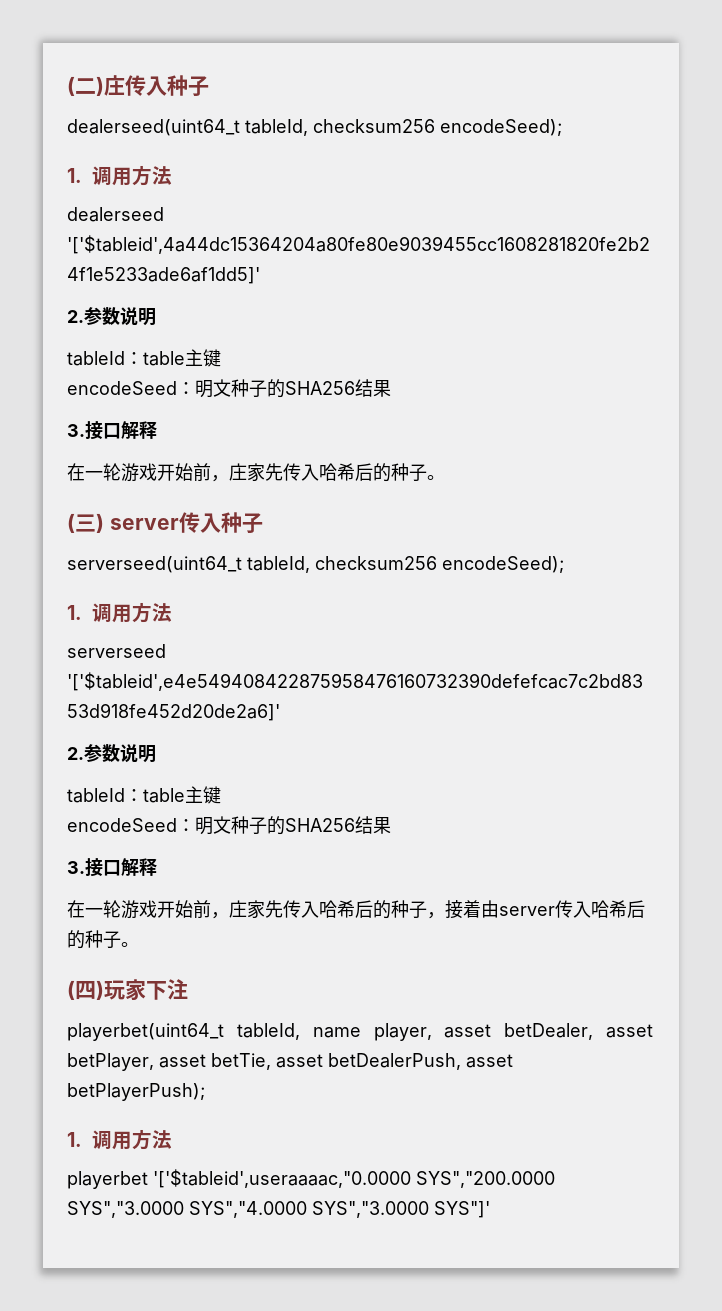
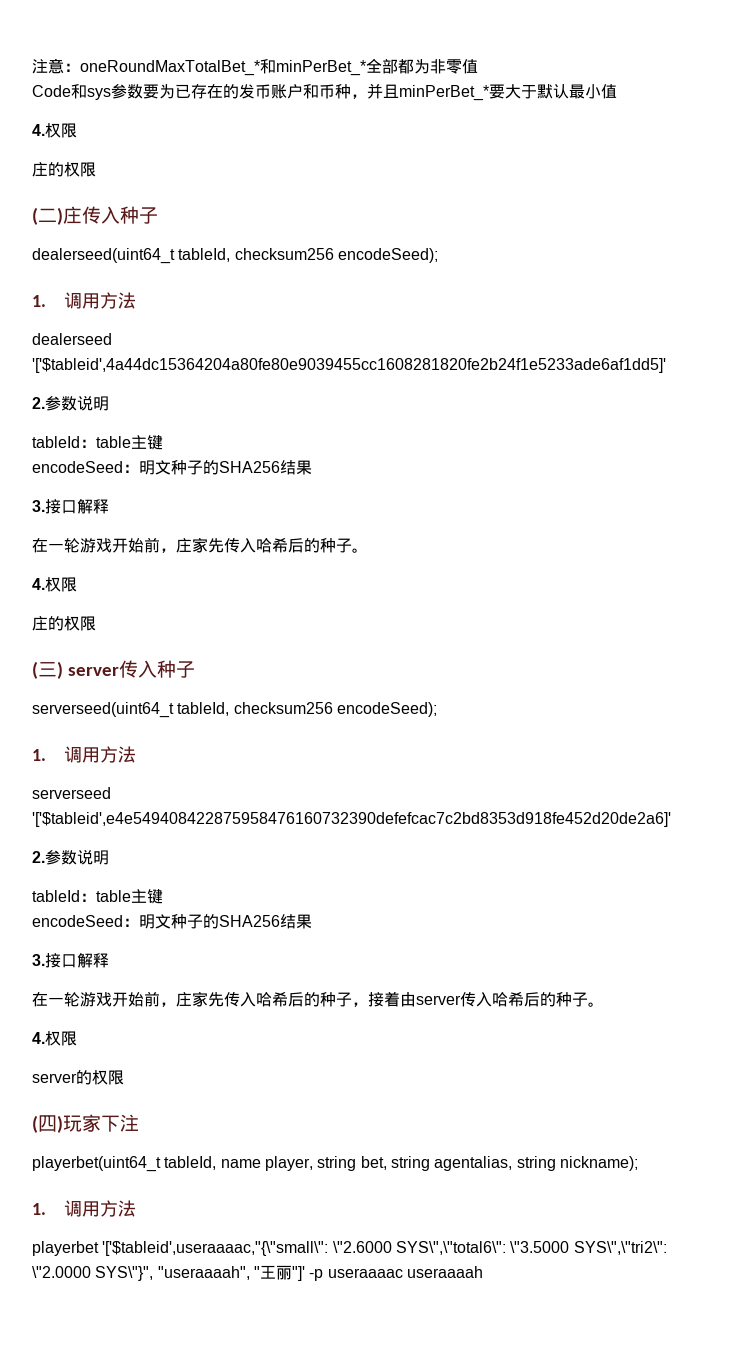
+ 注意：oneRoundMaxTotalBet_*和minPerBet_*全部都为非零值
+ Code和sys参数要为已存在的发币账户和币种，并且minPerBet_*要大于默认最小值
+ 4.权限
+ 庄的权限
  在一轮游戏开始前，庄家先传入哈希后的种子。
+ 4.权限
+ 庄的权限
  在一轮游戏开始前，庄家先传入哈希后的种子，接着由server传入哈希后的种子。
+ 4.权限
+ server的权限
- playerbet(uint64_t tableId, name player, asset betDealer, asset betPlayer, asset betTie, asset betDealerPush, asset betPlayerPush);
+ playerbet(uint64_t tableId, name player, string bet, string agentalias, string nickname);
  1.调用方法
- playerbet '['$tableid',useraaaac,"0.0000 SYS","200.0000 SYS","3.0000 SYS","4.0000 SYS","3.0000 SYS"]'
+ playerbet '['$tableid',useraaaac,"{\"small\": \"2.6000 SYS\",\"total6\": \"3.5000 SYS\",\"tri2\": \"2.0000 SYS\"}", "useraaaah", "王丽"]' -p useraaaac useraaaah

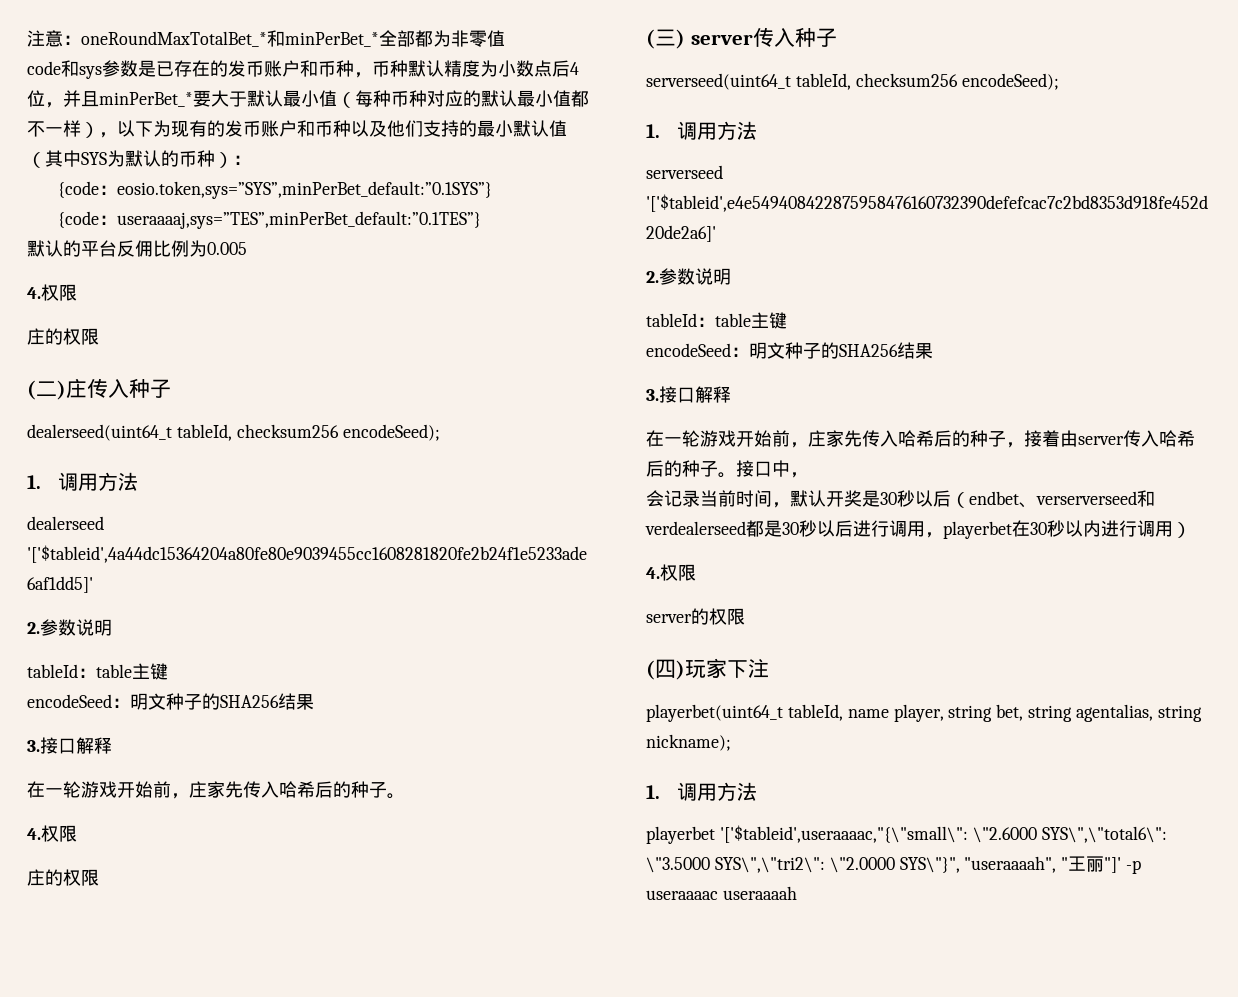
- Code和sys参数要为已存在的发币账户和币种，并且minPerBet_*要大于默认最小值
+ code和sys参数是已存在的发币账户和币种，币种默认精度为小数点后4位，并且minPerBet_*要大于默认最小值（每种币种对应的默认最小值都不一样），以下为现有的发币账户和币种以及他们支持的最小默认值（其中SYS为默认的币种）：
+ {code：eosio.token,sys=”SYS”,minPerBet_default:”0.1SYS”}
+ {code：useraaaaj,sys=”TES”,minPerBet_default:”0.1TES”}
+ 默认的平台反佣比例为0.005
+ 接口中，
+ 会记录当前时间，默认开奖是30秒以后（endbet、verserverseed和verdealerseed都是30秒以后进行调用，playerbet在30秒以内进行调用）

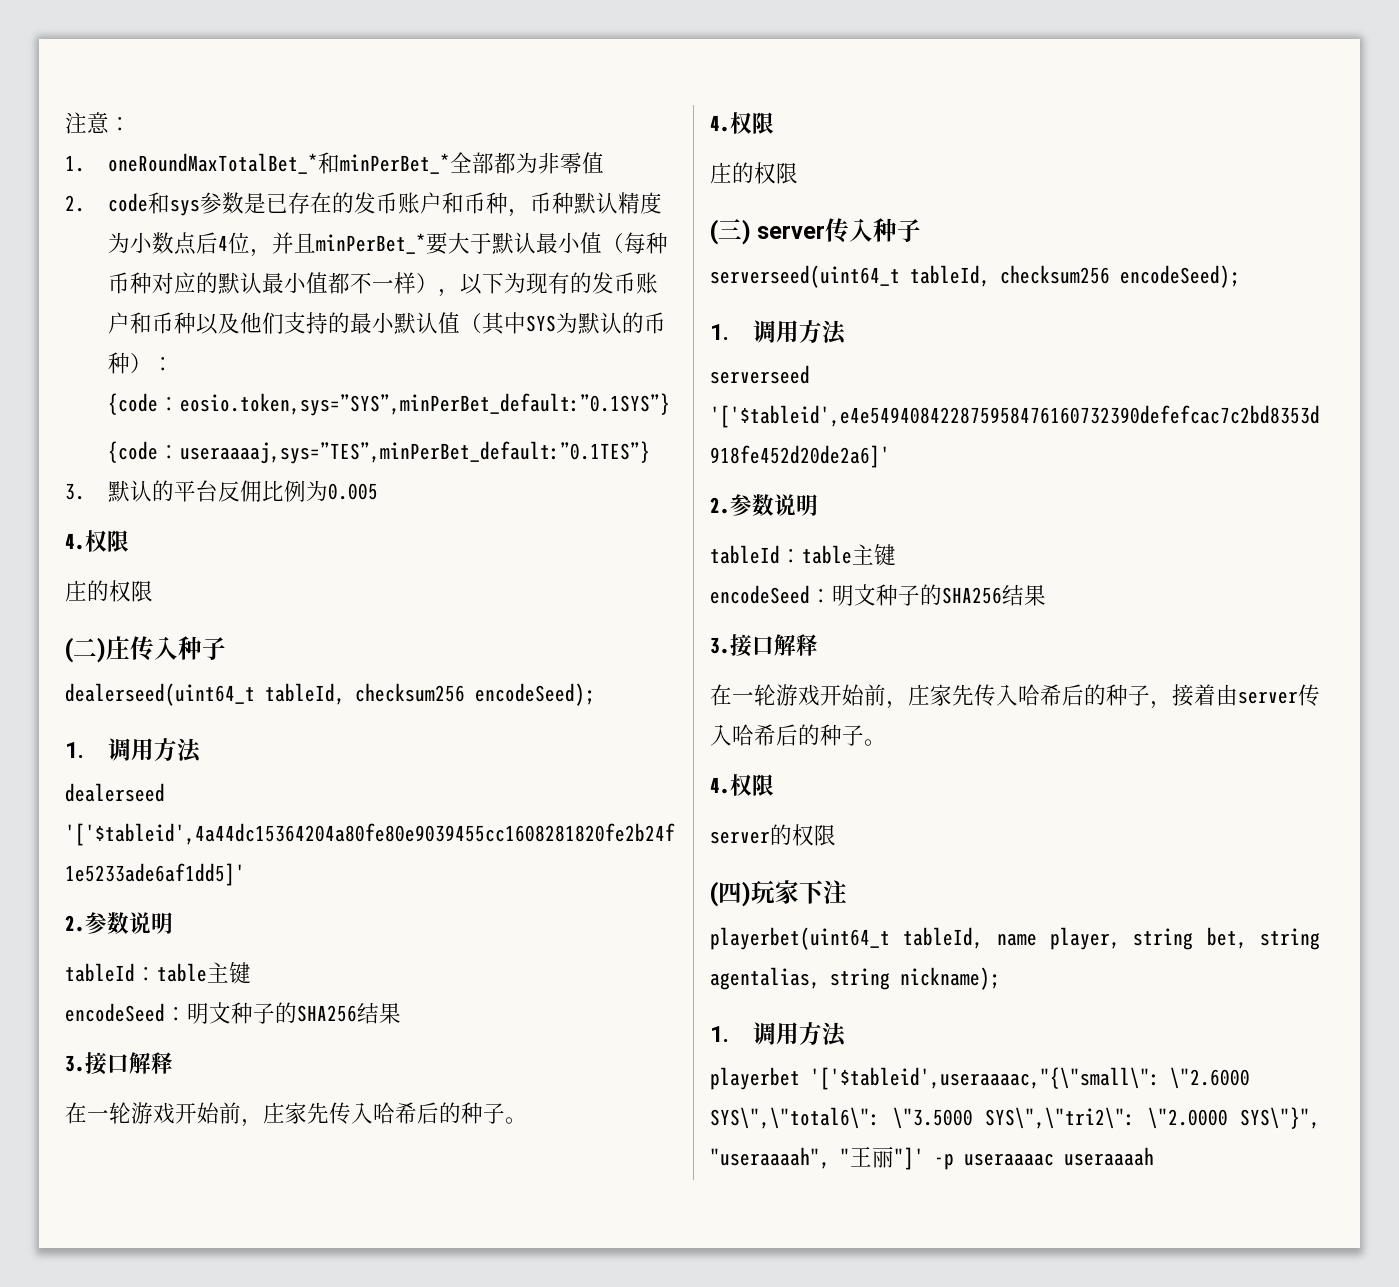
- 注意：oneRoundMaxTotalBet_*和minPerBet_*全部都为非零值
+ 注意：
+ 1. oneRoundMaxTotalBet_*和minPerBet_*全部都为非零值
- code和sys参数是已存在的发币账户和币种，币种默认精度为小数点后4位，并且minPerBet_*要大于默认最小值（每种币种对应的默认最小值都不一样），以下为现有的发币账户和币种以及他们支持的最小默认值（其中SYS为默认的币种）：
+ 2. code和sys参数是已存在的发币账户和币种，币种默认精度为小数点后4位，并且minPerBet_*要大于默认最小值（每种币种对应的默认最小值都不一样），以下为现有的发币账户和币种以及他们支持的最小默认值（其中SYS为默认的币种）：
- 默认的平台反佣比例为0.005
+ 3.默认的平台反佣比例为0.005
- 接口中，
- 会记录当前时间，默认开奖是30秒以后（endbet、verserverseed和verdealerseed都是30秒以后进行调用，playerbet在30秒以内进行调用）

